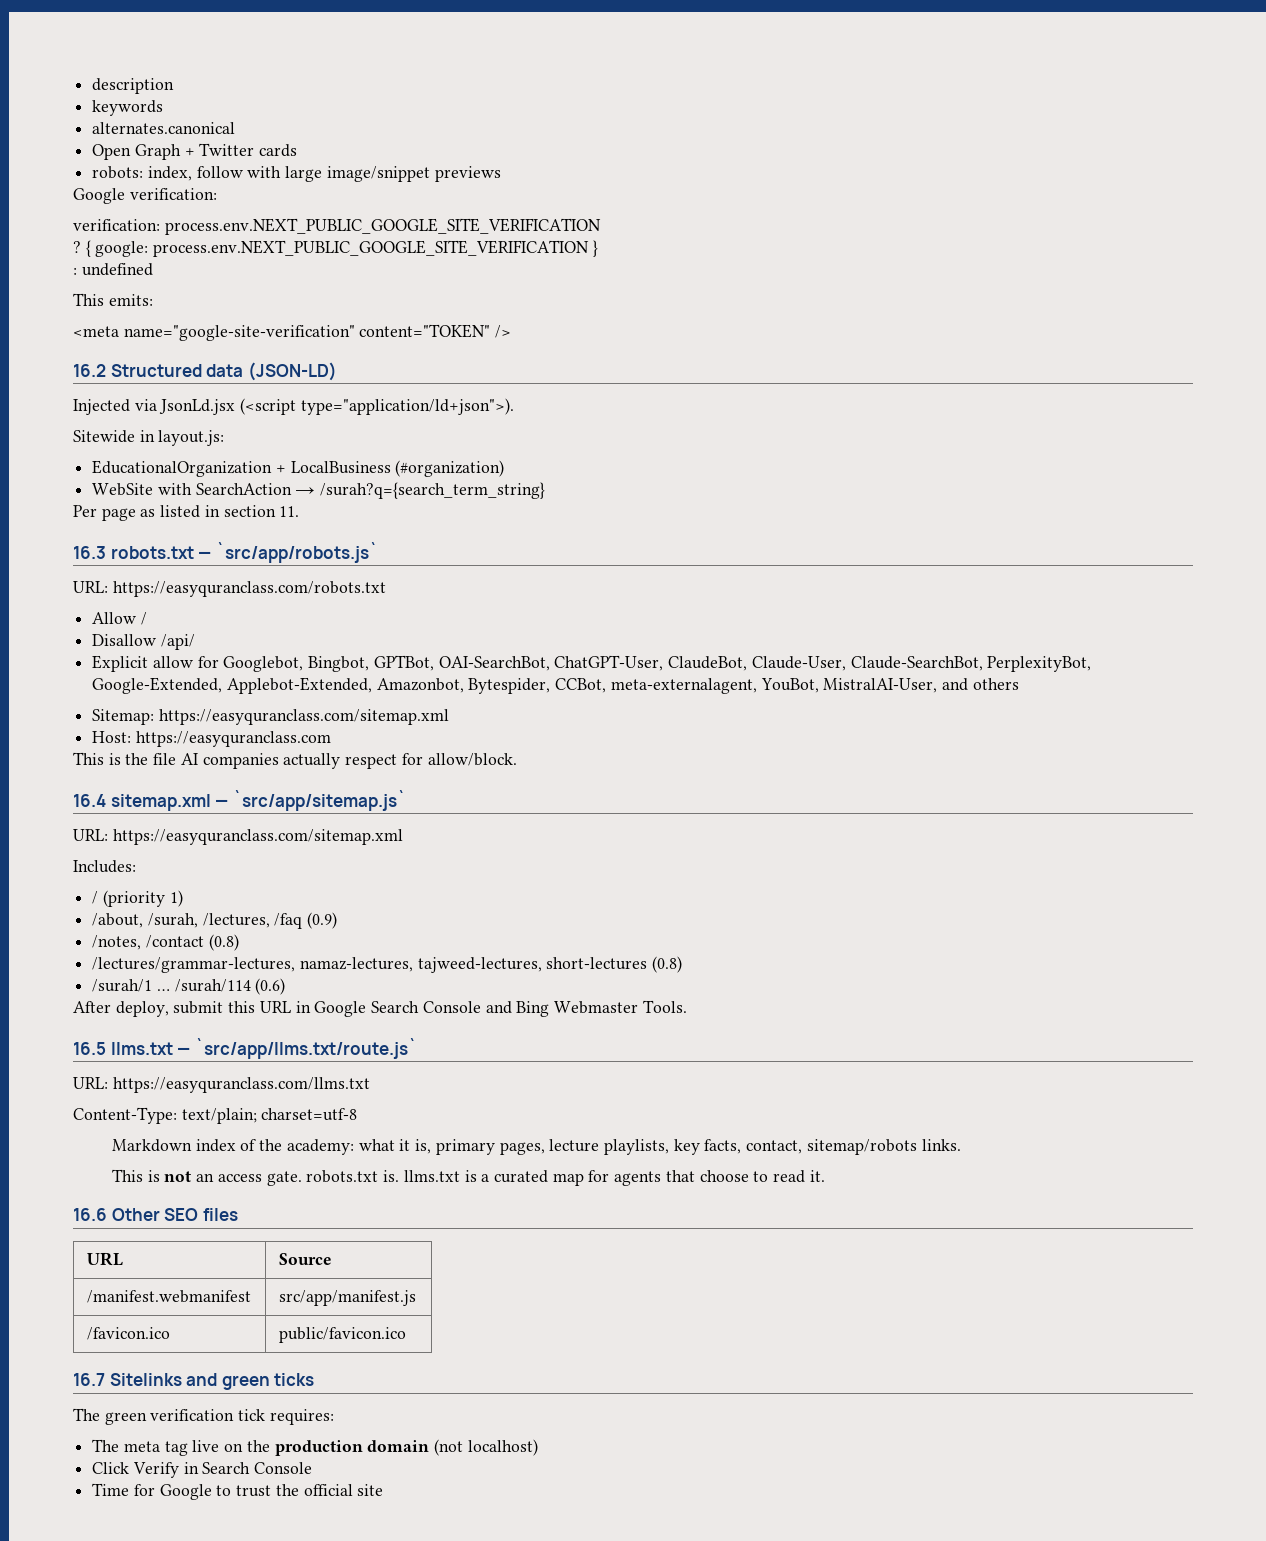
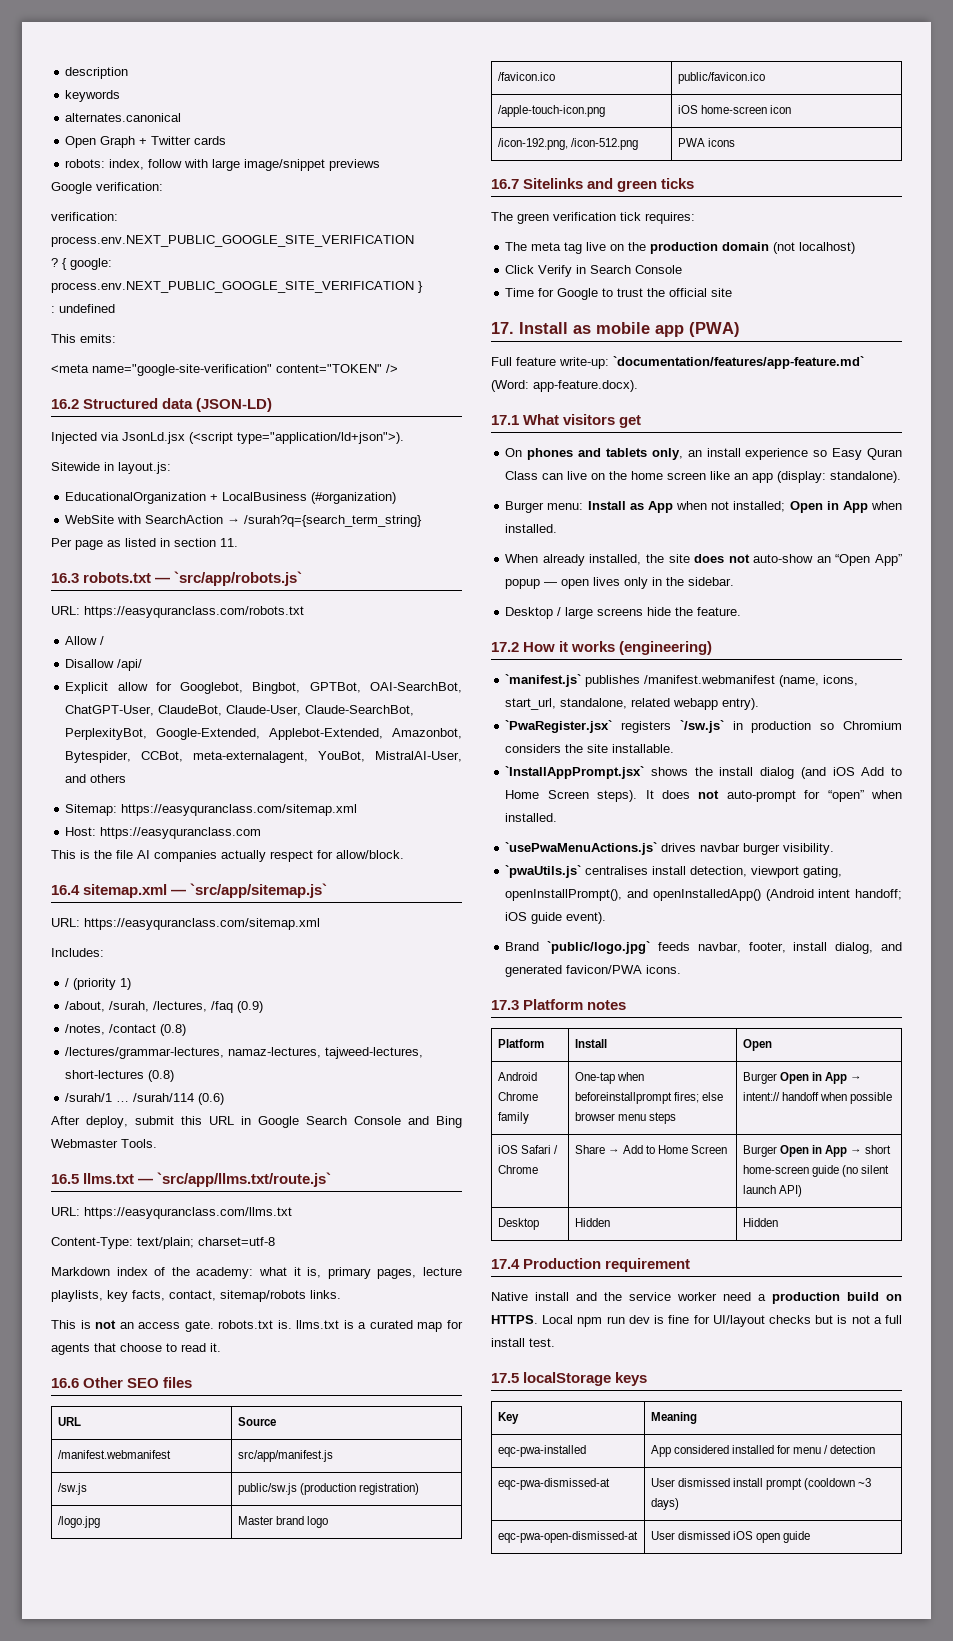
+ /sw.js | public/sw.js (production registration)
+ /logo.jpg | Master brand logo
  /favicon.ico | public/favicon.ico
+ /apple-touch-icon.png | iOS home-screen icon
+ /icon-192.png, /icon-512.png | PWA icons
+ 17. Install as mobile app (PWA)
+ Full feature write-up: `documentation/features/app-feature.md` (Word: app-feature.docx).
+ 17.1 What visitors get
+ On phones and tablets only, an install experience so Easy Quran Class can live on the home screen like an app (display: standalone).
+ Burger menu: Install as App when not installed; Open in App when installed.
+ When already installed, the site does not auto-show an “Open App” popup — open lives only in the sidebar.
+ Desktop / large screens hide the feature.
+ 17.2 How it works (engineering)
+ `manifest.js` publishes /manifest.webmanifest (name, icons, start_url, standalone, related webapp entry).
+ `PwaRegister.jsx` registers `/sw.js` in production so Chromium considers the site installable.
+ `InstallAppPrompt.jsx` shows the install dialog (and iOS Add to Home Screen steps). It does not auto-prompt for “open” when installed.
+ `usePwaMenuActions.js` drives navbar burger visibility.
+ `pwaUtils.js` centralises install detection, viewport gating, openInstallPrompt(), and openInstalledApp() (Android intent handoff; iOS guide event).
+ Brand `public/logo.jpg` feeds navbar, footer, install dialog, and generated favicon/PWA icons.
+ 17.3 Platform notes
+ Platform | Install | Open
+ Android Chrome family | One-tap when beforeinstallprompt fires; else browser menu steps | Burger Open in App → intent:// handoff when possible
+ iOS Safari / Chrome | Share → Add to Home Screen | Burger Open in App → short home-screen guide (no silent launch API)
+ Desktop | Hidden | Hidden
+ 17.4 Production requirement
+ Native install and the service worker need a production build on HTTPS. Local npm run dev is fine for UI/layout checks but is not a full install test.
+ 17.5 localStorage keys
+ Key | Meaning
+ eqc-pwa-installed | App considered installed for menu / detection
+ eqc-pwa-dismissed-at | User dismissed install prompt (cooldown ~3 days)
+ eqc-pwa-open-dismissed-at | User dismissed iOS open guide

